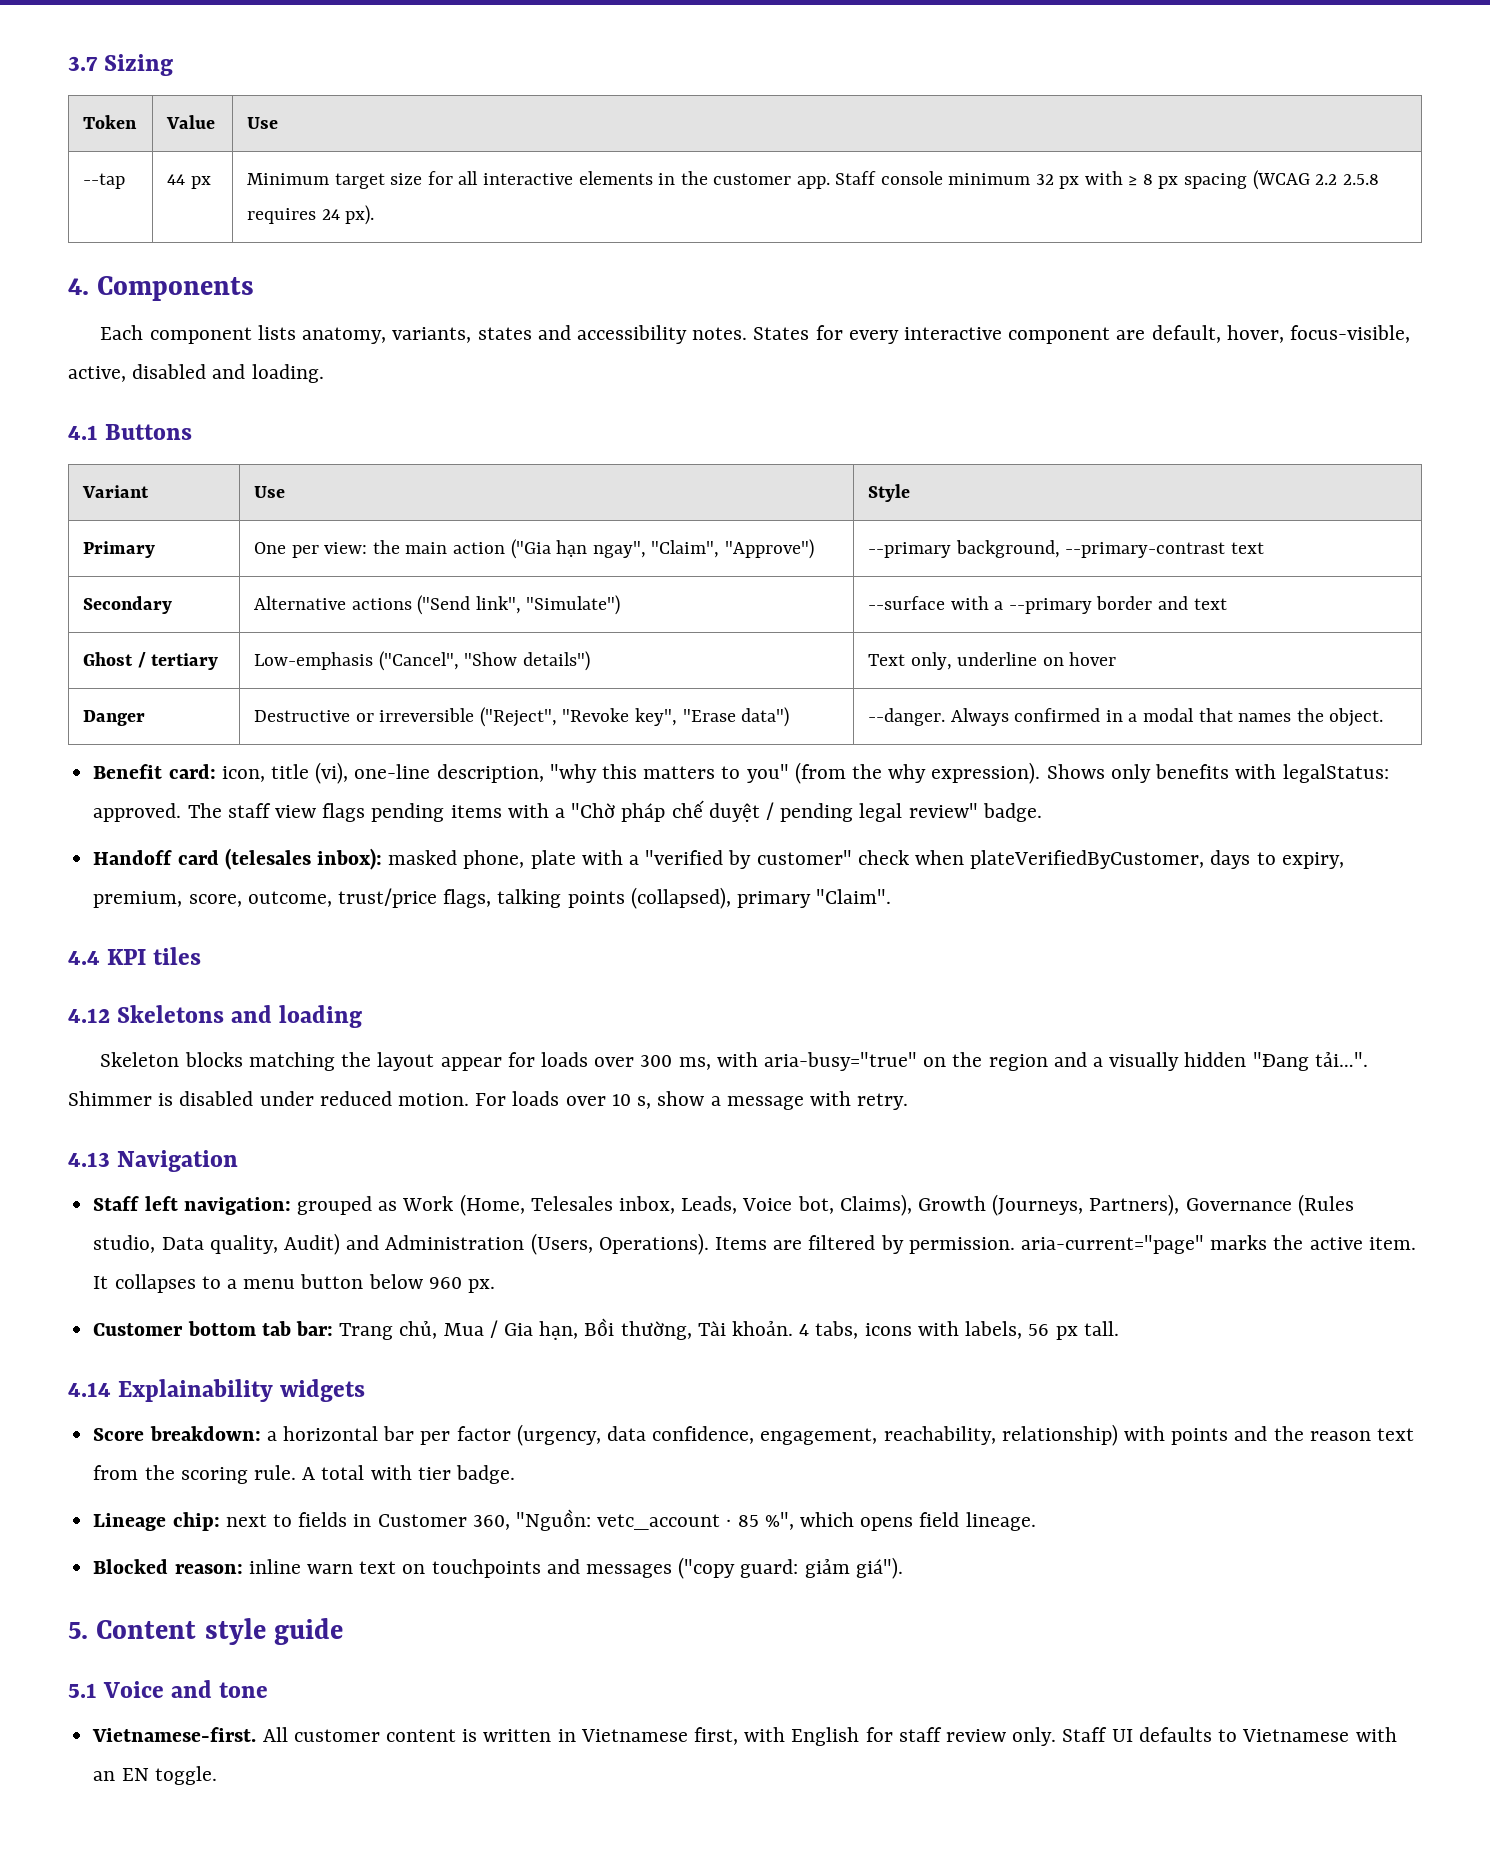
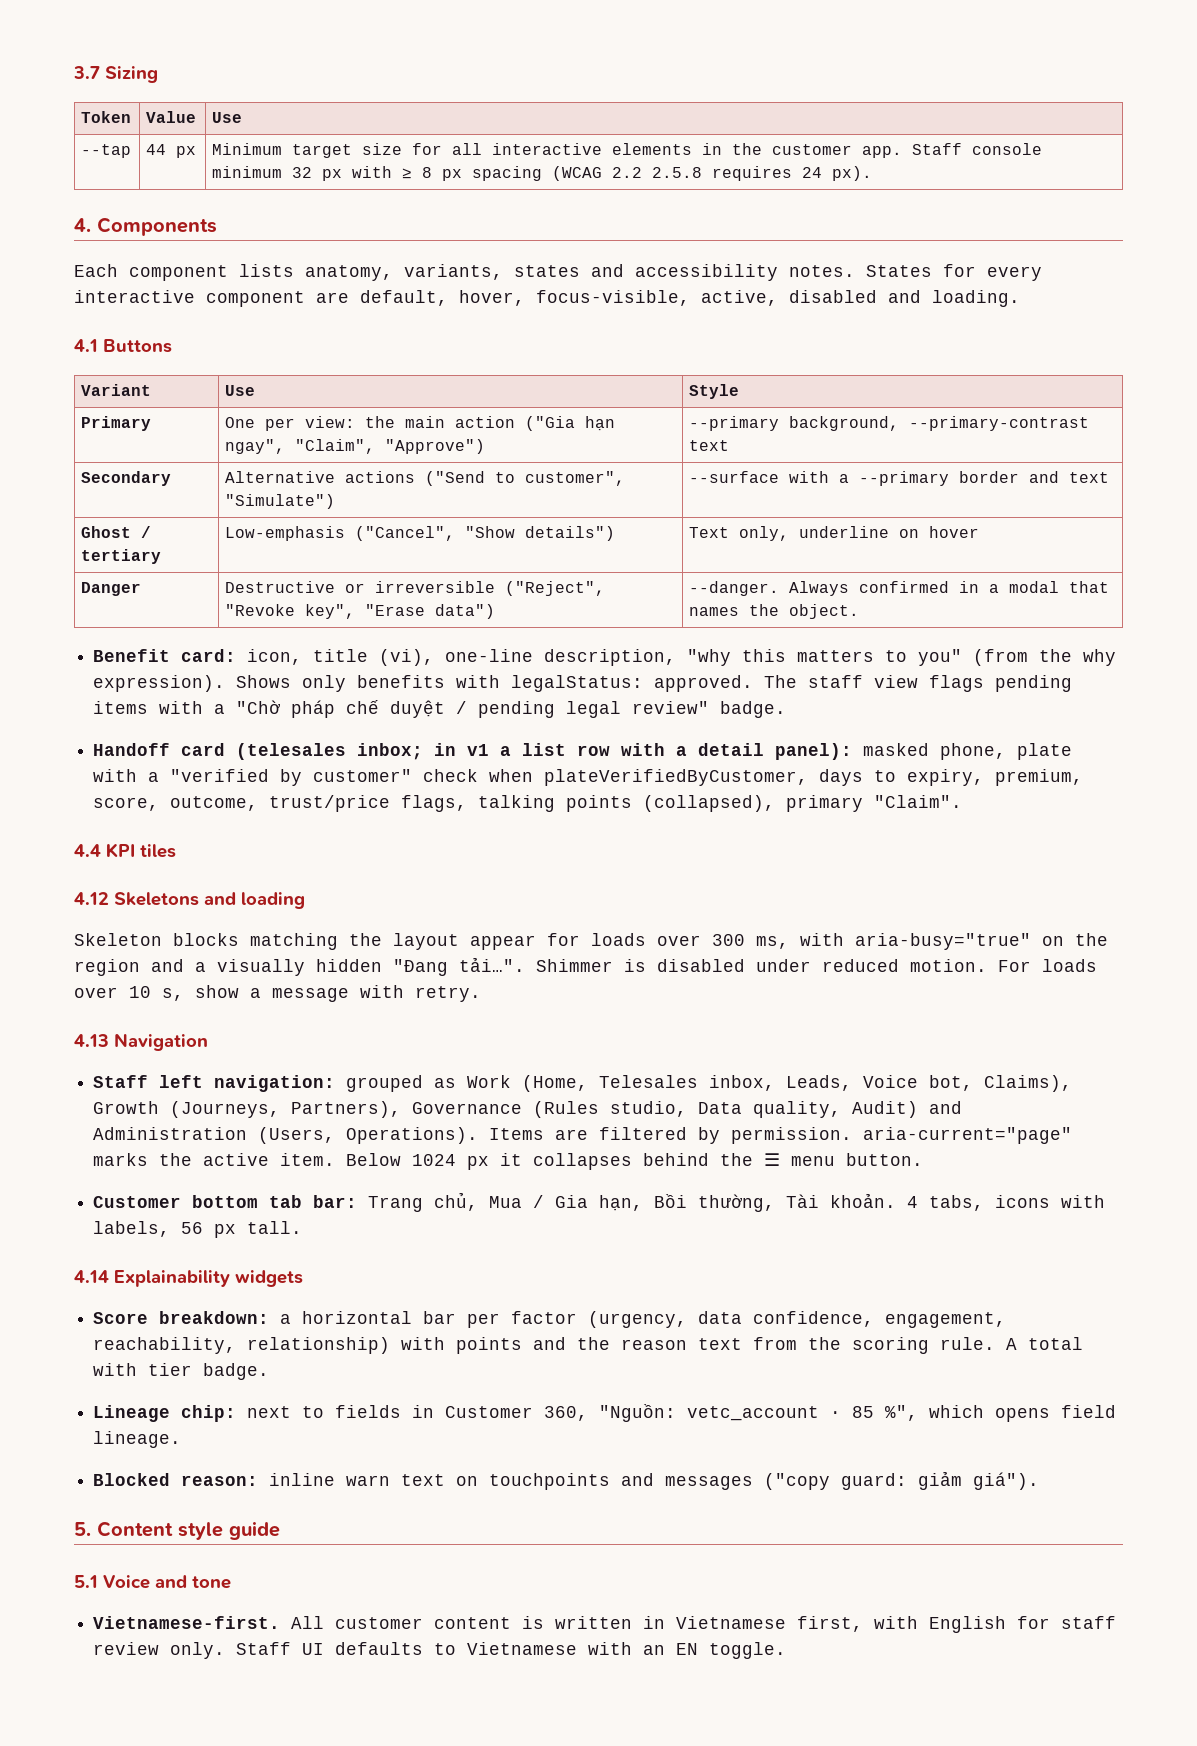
- Secondary | Alternative actions ("Send link", "Simulate") | --surface with a --primary border and text
+ Secondary | Alternative actions ("Send to customer", "Simulate") | --surface with a --primary border and text
- Handoff card (telesales inbox): masked phone, plate with a "verified by customer" check when plateVerifiedByCustomer, days to expiry, premium, score, outcome, trust/price flags, talking points (collapsed), primary "Claim".
+ Handoff card (telesales inbox; in v1 a list row with a detail panel): masked phone, plate with a "verified by customer" check when plateVerifiedByCustomer, days to expiry, premium, score, outcome, trust/price flags, talking points (collapsed), primary "Claim".
- It collapses to a menu button below 960 px.
+ Below 1024 px it collapses behind the ☰ menu button.

